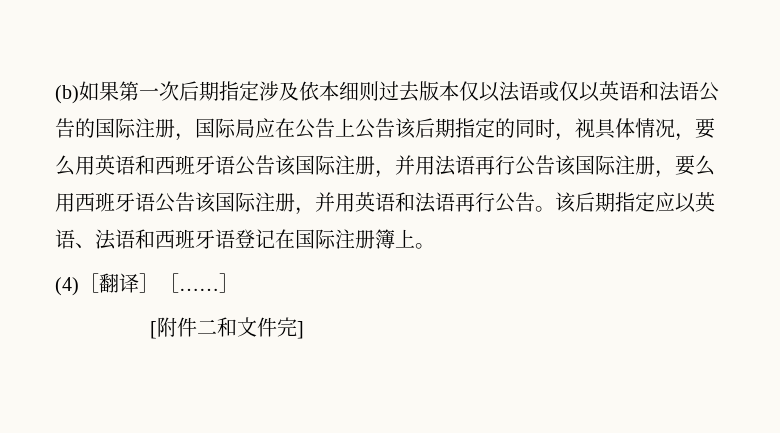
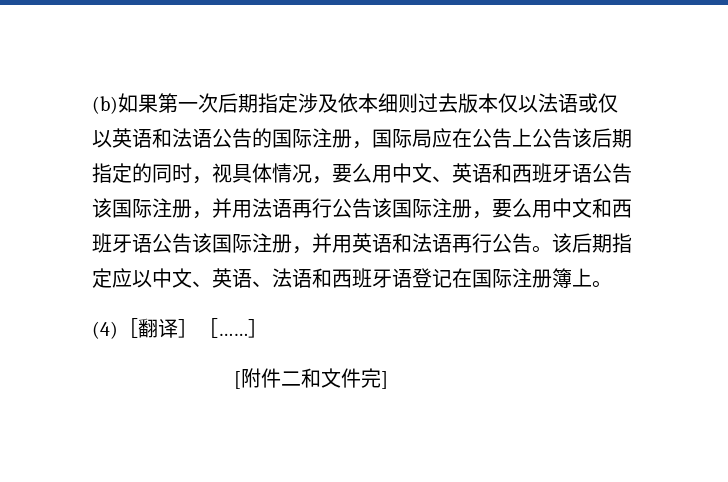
- (b)如果第一次后期指定涉及依本细则过去版本仅以法语或仅以英语和法语公告的国际注册，国际局应在公告上公告该后期指定的同时，视具体情况，要么用英语和西班牙语公告该国际注册，并用法语再行公告该国际注册，要么用西班牙语公告该国际注册，并用英语和法语再行公告。
+ (b)如果第一次后期指定涉及依本细则过去版本仅以法语或仅以英语和法语公告的国际注册，国际局应在公告上公告该后期指定的同时，视具体情况，要么用中文、英语和西班牙语公告该国际注册，并用法语再行公告该国际注册，要么用中文和西班牙语公告该国际注册，并用英语和法语再行公告。
- 该后期指定应以英语、法语和西班牙语登记在国际注册簿上。
+ 该后期指定应以中文、英语、法语和西班牙语登记在国际注册簿上。

